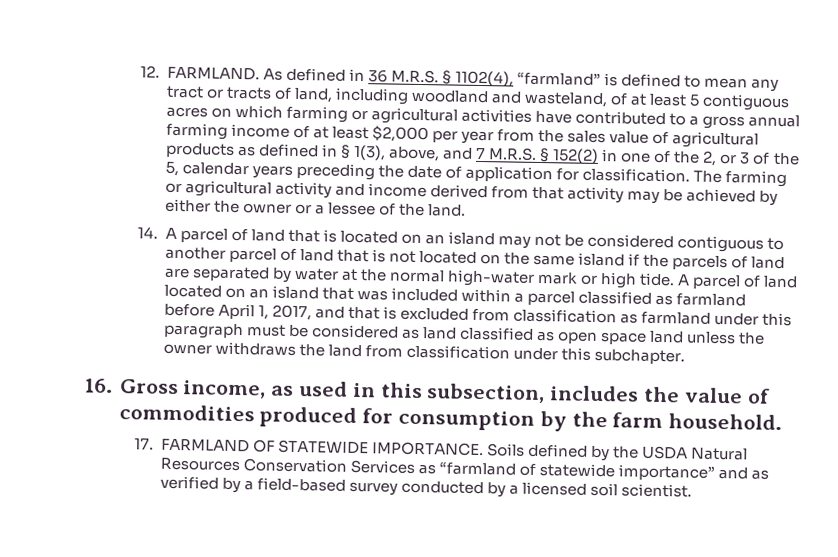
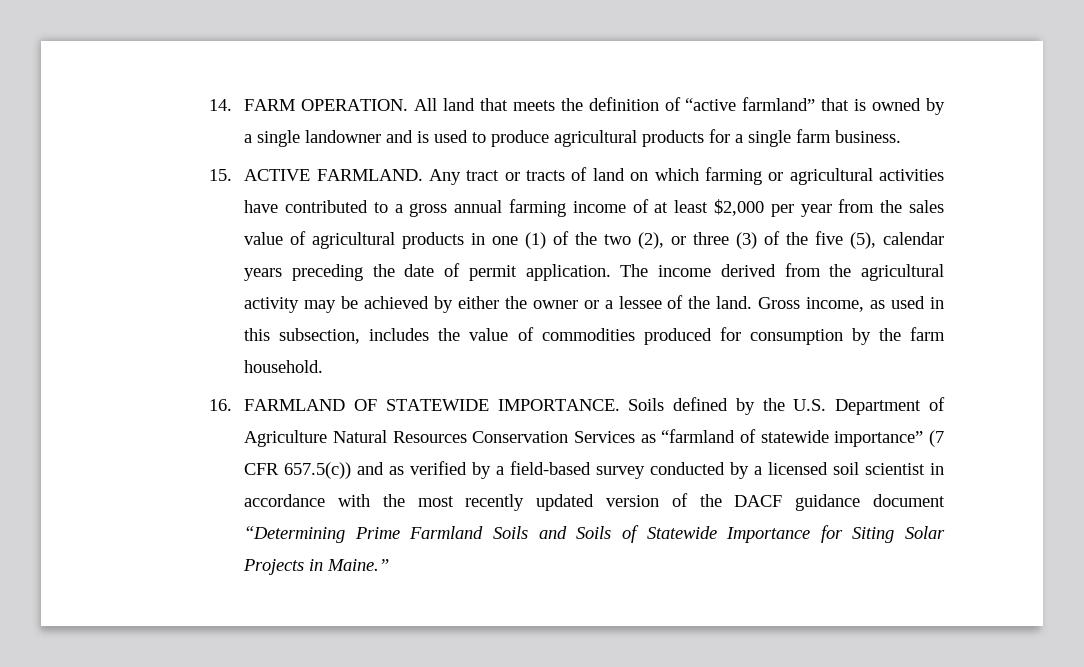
- 12. FARMLAND. As defined in 36 M.R.S. § 1102(4), “farmland” is defined to mean any tract or tracts of land, including woodland and wasteland, of at least 5 contiguous acres on which farming or agricultural activities have contributed to a gross annual farming income of at least $2,000 per year from the sales value of agricultural products as defined in § 1(3), above, and 7 M.R.S. § 152(2) in one of the 2, or 3 of the 5, calendar years preceding the date of application for classification. The farming or agricultural activity and income derived from that activity may be achieved by either the owner or a lessee of the land.
- 14. A parcel of land that is located on an island may not be considered contiguous to another parcel of land that is not located on the same island if the parcels of land are separated by water at the normal high-water mark or high tide. A parcel of land located on an island that was included within a parcel classified as farmland before April 1, 2017, and that is excluded from classification as farmland under this paragraph must be considered as land classified as open space land unless the owner withdraws the land from classification under this subchapter.
- 16. Gross income, as used in this subsection, includes the value of commodities produced for consumption by the farm household.
+ 14. FARM OPERATION. All land that meets the definition of “active farmland” that is owned by a single landowner and is used to produce agricultural products for a single farm business.
+ 15. ACTIVE FARMLAND. Any tract or tracts of land on which farming or agricultural activities have contributed to a gross annual farming income of at least $2,000 per year from the sales value of agricultural products in one (1) of the two (2), or three (3) of the five (5), calendar years preceding the date of permit application. The income derived from the agricultural activity may be achieved by either the owner or a lessee of the land. Gross income, as used in this subsection, includes the value of commodities produced for consumption by the farm household.
- 17. FARMLAND OF STATEWIDE IMPORTANCE.
+ 16. FARMLAND OF STATEWIDE IMPORTANCE.
- Soils defined by the USDA Natural Resources Conservation Services as “farmland of statewide importance” and as verified by a field-based survey conducted by a licensed soil scientist.
+ Soils defined by the U.S. Department of Agriculture Natural Resources Conservation Services as “farmland of statewide importance” (7 CFR 657.5(c)) and as verified by a field-based survey conducted by a licensed soil scientist in accordance with the most recently updated version of the DACF guidance document “Determining Prime Farmland Soils and Soils of Statewide Importance for Siting Solar Projects in Maine.”

